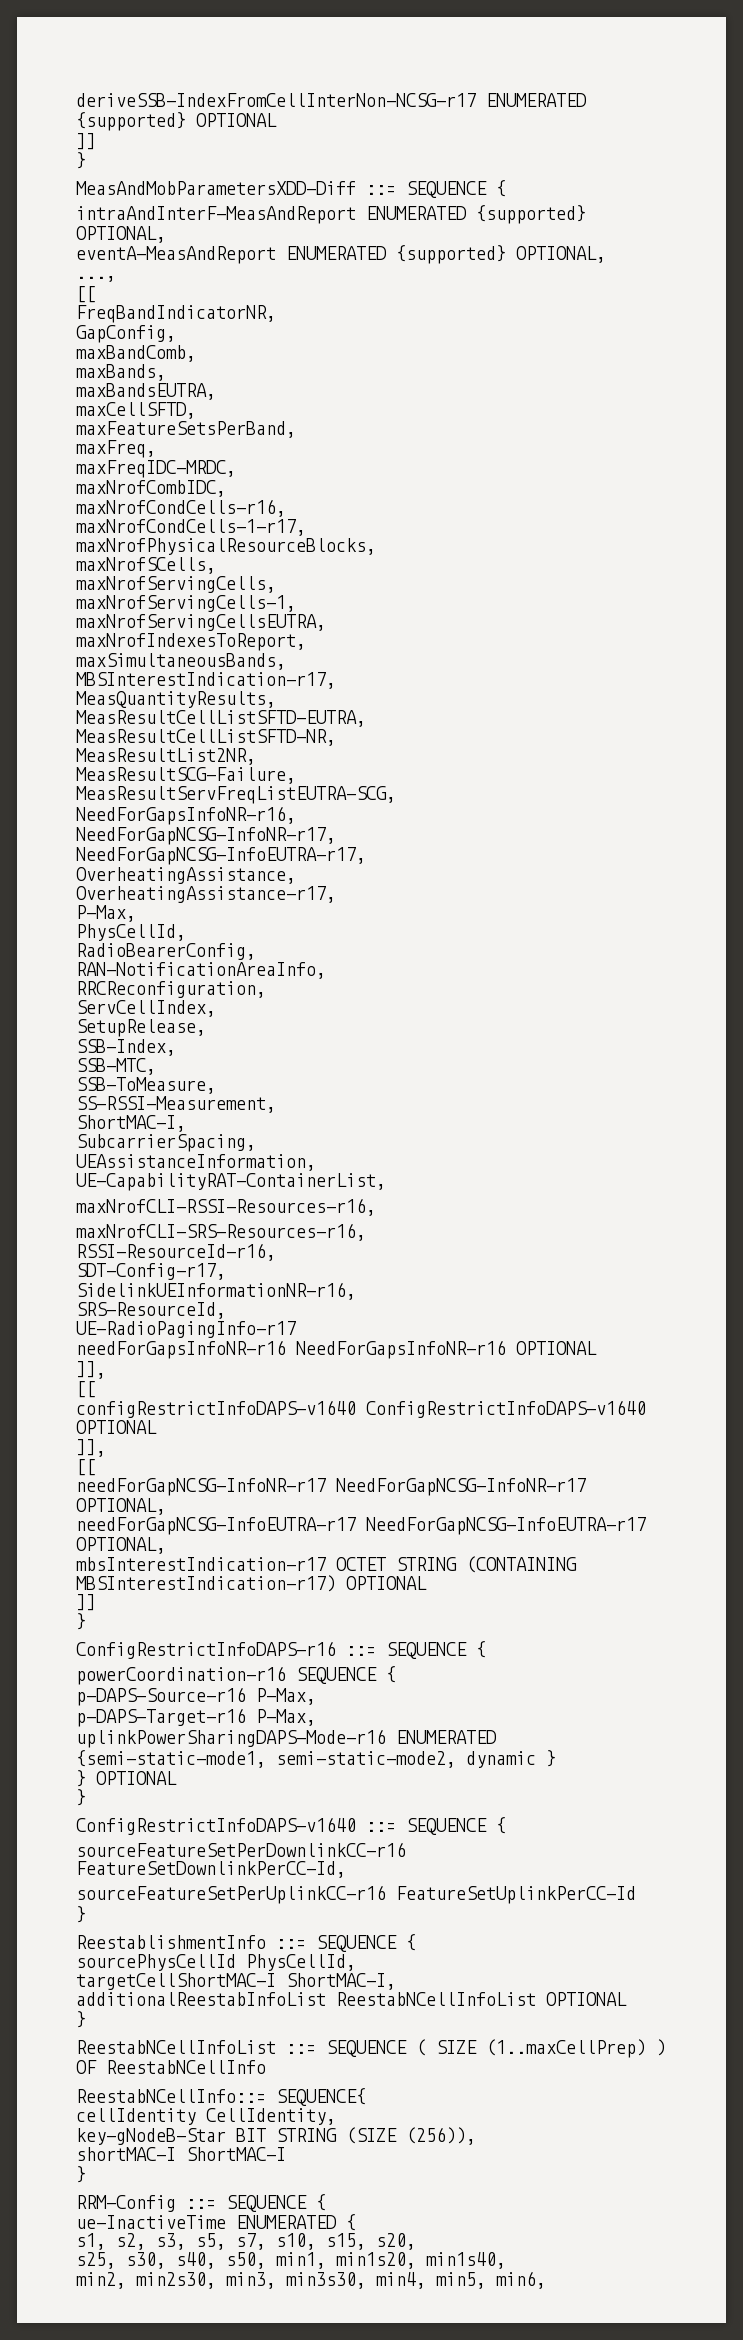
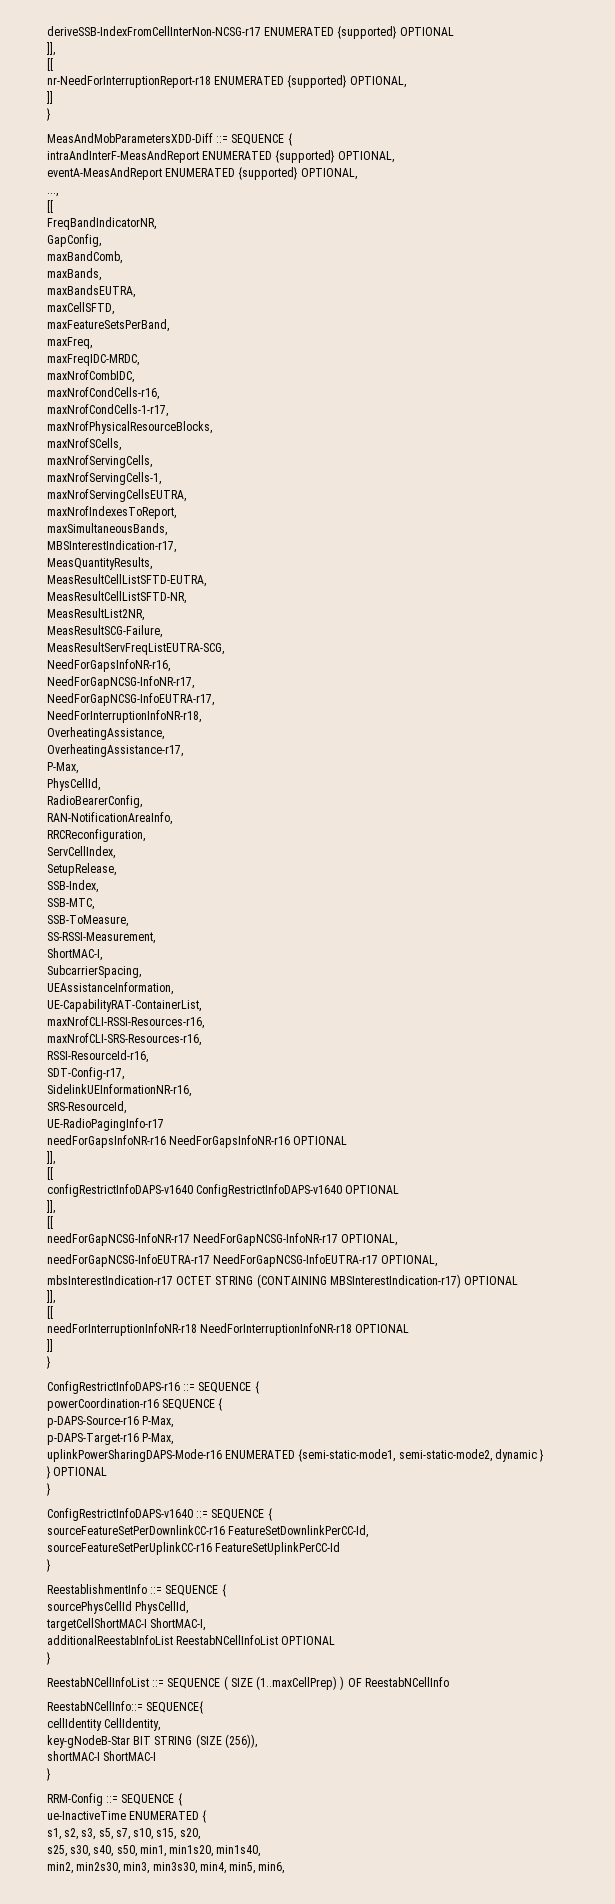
  deriveSSB-IndexFromCellInterNon-NCSG-r17 ENUMERATED {supported} OPTIONAL
+ ]],
+ [[
+ nr-NeedForInterruptionReport-r18 ENUMERATED {supported} OPTIONAL,
+ NeedForInterruptionInfoNR-r18,
  mbsInterestIndication-r17 OCTET STRING (CONTAINING MBSInterestIndication-r17) OPTIONAL
+ ]],
+ [[
+ needForInterruptionInfoNR-r18 NeedForInterruptionInfoNR-r18 OPTIONAL

